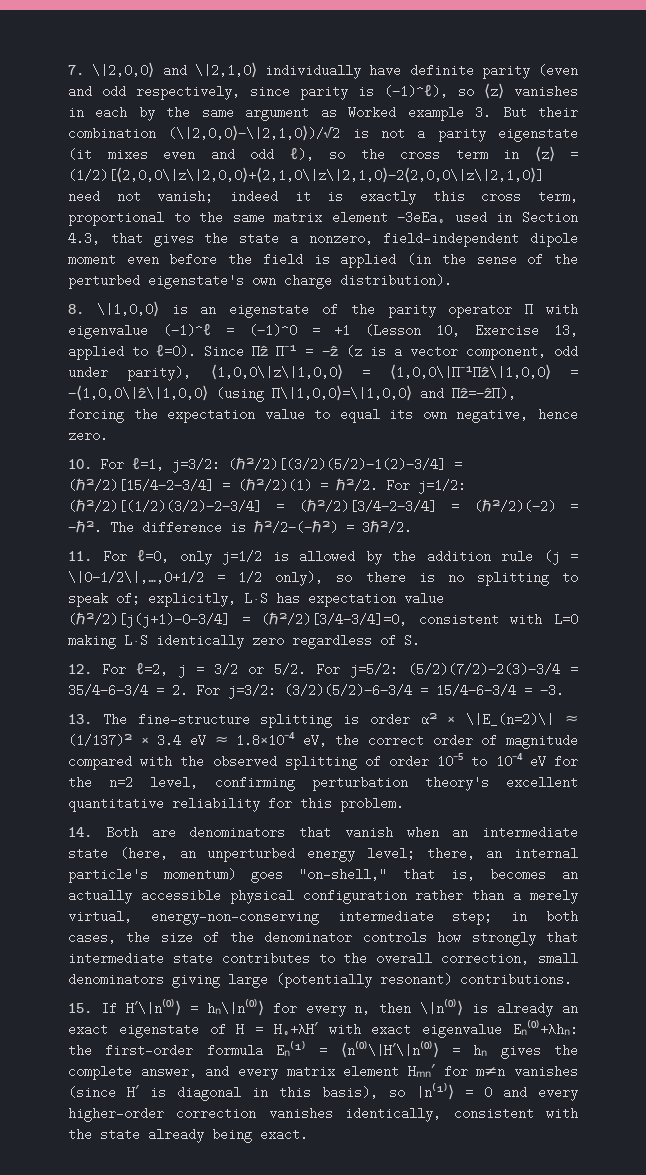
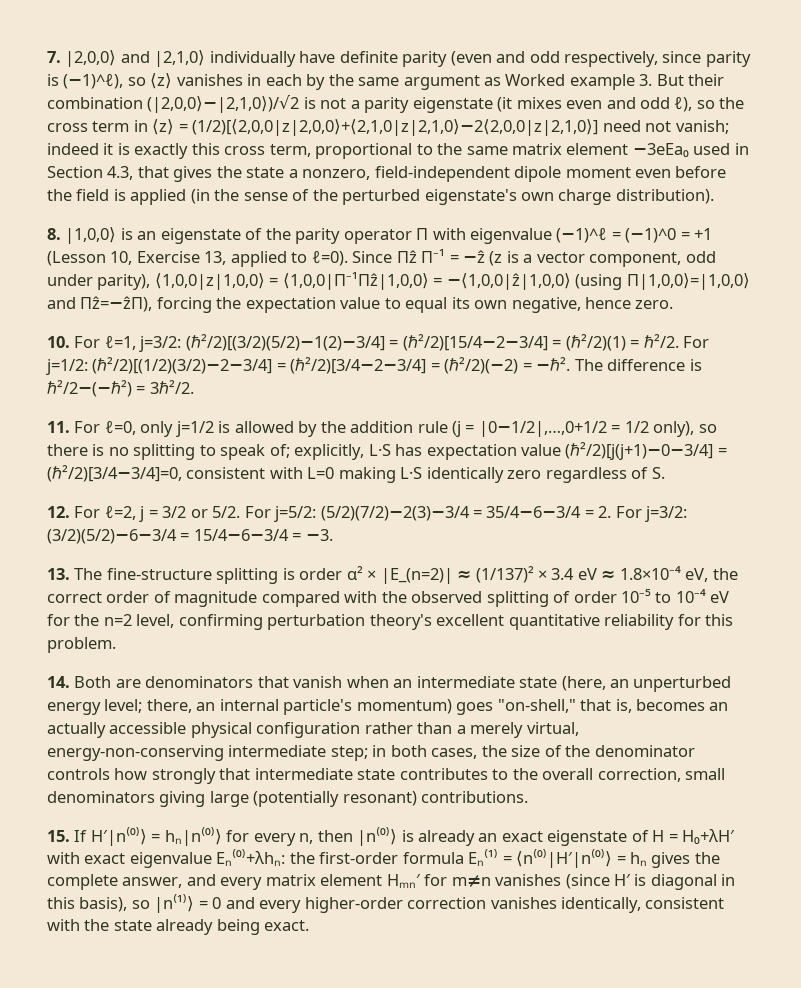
- 7. \|2,0,0⟩ and \|2,1,0⟩ individually have definite parity (even and odd respectively, since parity is (−1)^ℓ), so ⟨z⟩ vanishes in each by the same argument as Worked example 3. But their combination (\|2,0,0⟩−\|2,1,0⟩)/√2 is not a parity eigenstate (it mixes even and odd ℓ), so the cross term in ⟨z⟩ = (1/2)[⟨2,0,0\|z\|2,0,0⟩+⟨2,1,0\|z\|2,1,0⟩−2⟨2,0,0\|z\|2,1,0⟩] need not vanish;
+ 7. |2,0,0⟩ and |2,1,0⟩ individually have definite parity (even and odd respectively, since parity is (−1)^ℓ), so ⟨z⟩ vanishes in each by the same argument as Worked example 3. But their combination (|2,0,0⟩−|2,1,0⟩)/√2 is not a parity eigenstate (it mixes even and odd ℓ), so the cross term in ⟨z⟩ = (1/2)[⟨2,0,0|z|2,0,0⟩+⟨2,1,0|z|2,1,0⟩−2⟨2,0,0|z|2,1,0⟩] need not vanish;
- 8. \|1,0,0⟩ is an eigenstate of the parity operator Π with eigenvalue (−1)^ℓ = (−1)^0 = +1 (Lesson 10, Exercise 13, applied to ℓ=0).
+ 8. |1,0,0⟩ is an eigenstate of the parity operator Π with eigenvalue (−1)^ℓ = (−1)^0 = +1 (Lesson 10, Exercise 13, applied to ℓ=0).
- Since Πẑ Π⁻¹ = −ẑ (z is a vector component, odd under parity), ⟨1,0,0\|z\|1,0,0⟩ = ⟨1,0,0\|Π⁻¹Πẑ\|1,0,0⟩ = −⟨1,0,0\|ẑ\|1,0,0⟩ (using Π\|1,0,0⟩=\|1,0,0⟩ and Πẑ=−ẑΠ), forcing the expectation value to equal its own negative, hence zero.
+ Since Πẑ Π⁻¹ = −ẑ (z is a vector component, odd under parity), ⟨1,0,0|z|1,0,0⟩ = ⟨1,0,0|Π⁻¹Πẑ|1,0,0⟩ = −⟨1,0,0|ẑ|1,0,0⟩ (using Π|1,0,0⟩=|1,0,0⟩ and Πẑ=−ẑΠ), forcing the expectation value to equal its own negative, hence zero.
- 11. For ℓ=0, only j=1/2 is allowed by the addition rule (j = \|0−1/2\|,…,0+1/2 = 1/2 only), so there is no splitting to speak of; explicitly, L·S has expectation value (ℏ²/2)[j(j+1)−0−3/4] = (ℏ²/2)[3/4−3/4]=0, consistent with L=0 making L·S identically zero regardless of S.
+ 11. For ℓ=0, only j=1/2 is allowed by the addition rule (j = |0−1/2|,…,0+1/2 = 1/2 only), so there is no splitting to speak of; explicitly, L·S has expectation value (ℏ²/2)[j(j+1)−0−3/4] = (ℏ²/2)[3/4−3/4]=0, consistent with L=0 making L·S identically zero regardless of S.
- 13. The fine-structure splitting is order α² × \|E_(n=2)\| ≈ (1/137)² × 3.4 eV ≈ 1.8×10⁻⁴ eV, the correct order of magnitude compared with the observed splitting of order 10⁻⁵ to 10⁻⁴ eV for the n=2 level, confirming perturbation theory's excellent quantitative reliability for this problem.
+ 13. The fine-structure splitting is order α² × |E_(n=2)| ≈ (1/137)² × 3.4 eV ≈ 1.8×10⁻⁴ eV, the correct order of magnitude compared with the observed splitting of order 10⁻⁵ to 10⁻⁴ eV for the n=2 level, confirming perturbation theory's excellent quantitative reliability for this problem.
- 15. If H′\|n⁽⁰⁾⟩ = hₙ\|n⁽⁰⁾⟩ for every n, then \|n⁽⁰⁾⟩ is already an exact eigenstate of H = H₀+λH′ with exact eigenvalue Eₙ⁽⁰⁾+λhₙ:
+ 15. If H′|n⁽⁰⁾⟩ = hₙ|n⁽⁰⁾⟩ for every n, then |n⁽⁰⁾⟩ is already an exact eigenstate of H = H₀+λH′ with exact eigenvalue Eₙ⁽⁰⁾+λhₙ:
- the first-order formula Eₙ⁽¹⁾ = ⟨n⁽⁰⁾\|H′\|n⁽⁰⁾⟩ = hₙ gives the complete answer, and every matrix element Hₘₙ′ for m≠n vanishes (since H′ is diagonal in this basis), so |n⁽¹⁾⟩ = 0 and every higher-order correction vanishes identically, consistent with the state already being exact.
+ the first-order formula Eₙ⁽¹⁾ = ⟨n⁽⁰⁾|H′|n⁽⁰⁾⟩ = hₙ gives the complete answer, and every matrix element Hₘₙ′ for m≠n vanishes (since H′ is diagonal in this basis), so |n⁽¹⁾⟩ = 0 and every higher-order correction vanishes identically, consistent with the state already being exact.

